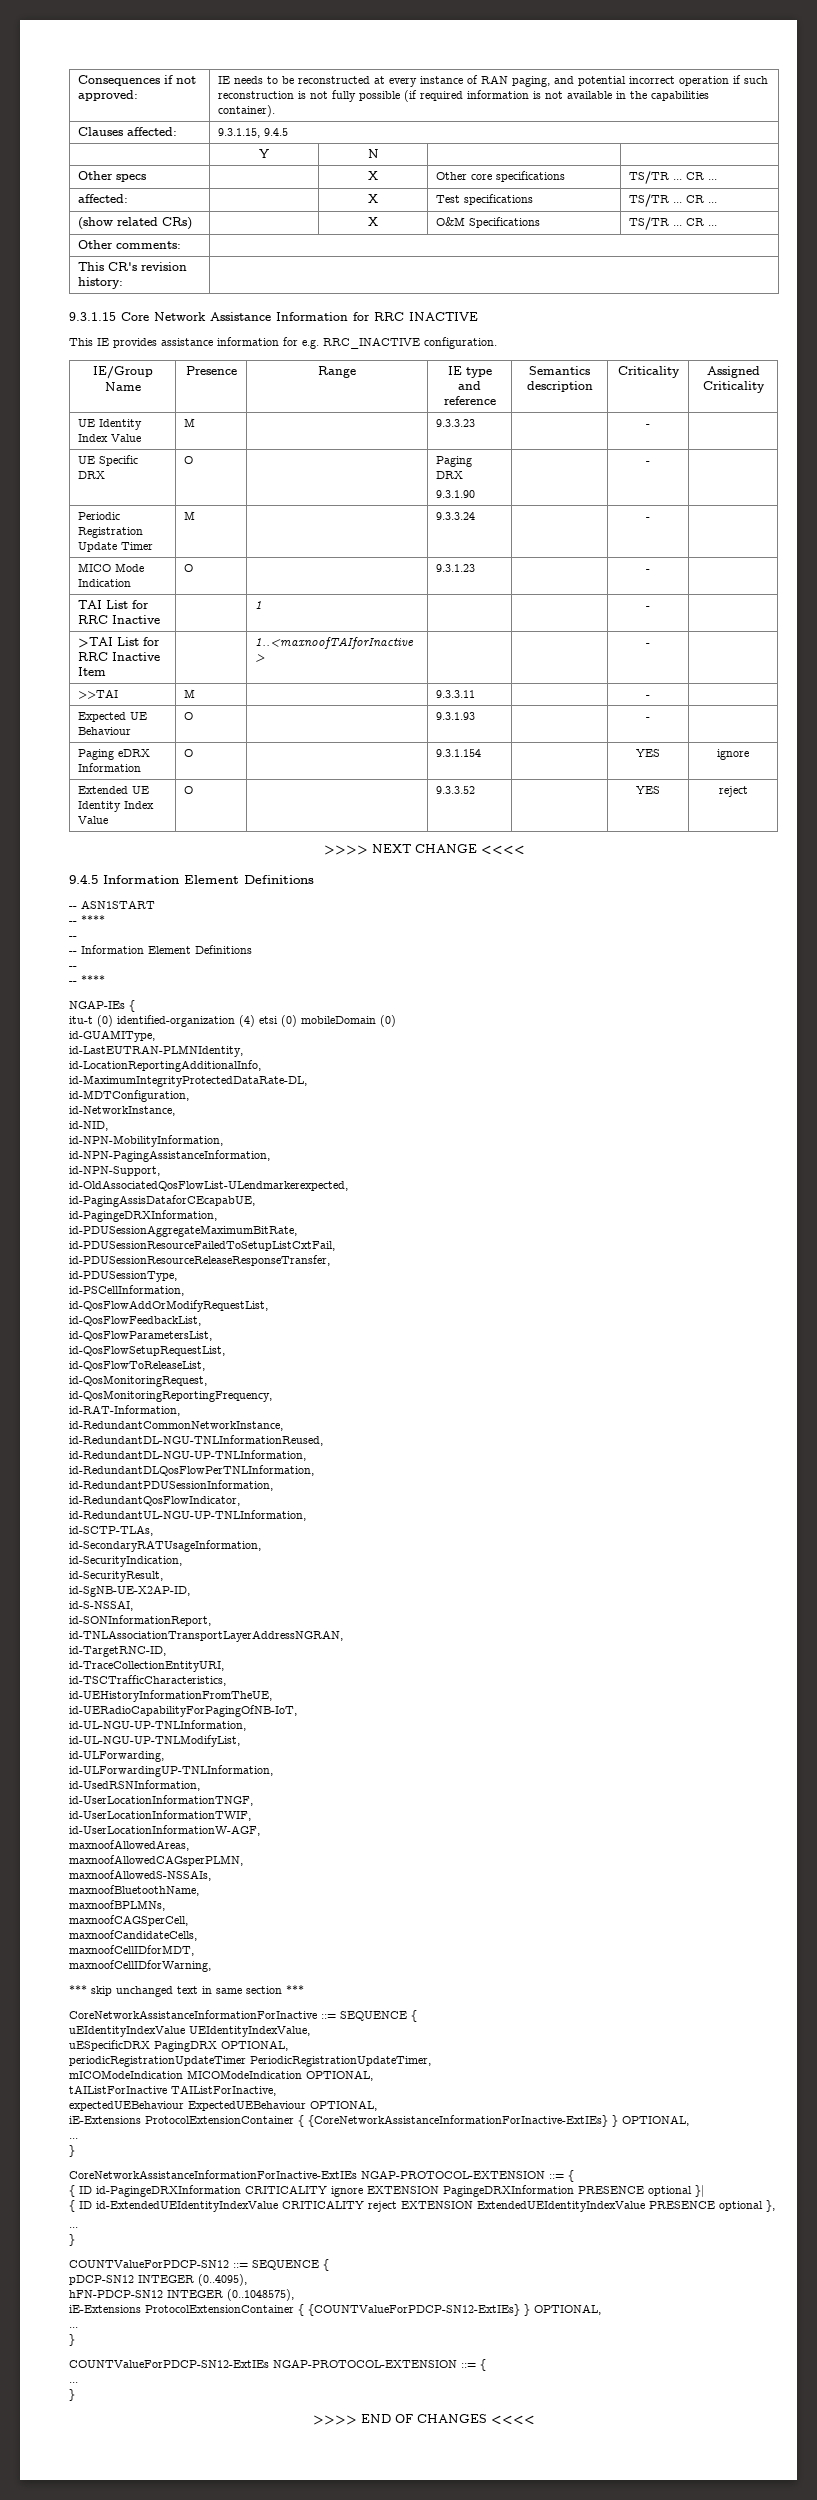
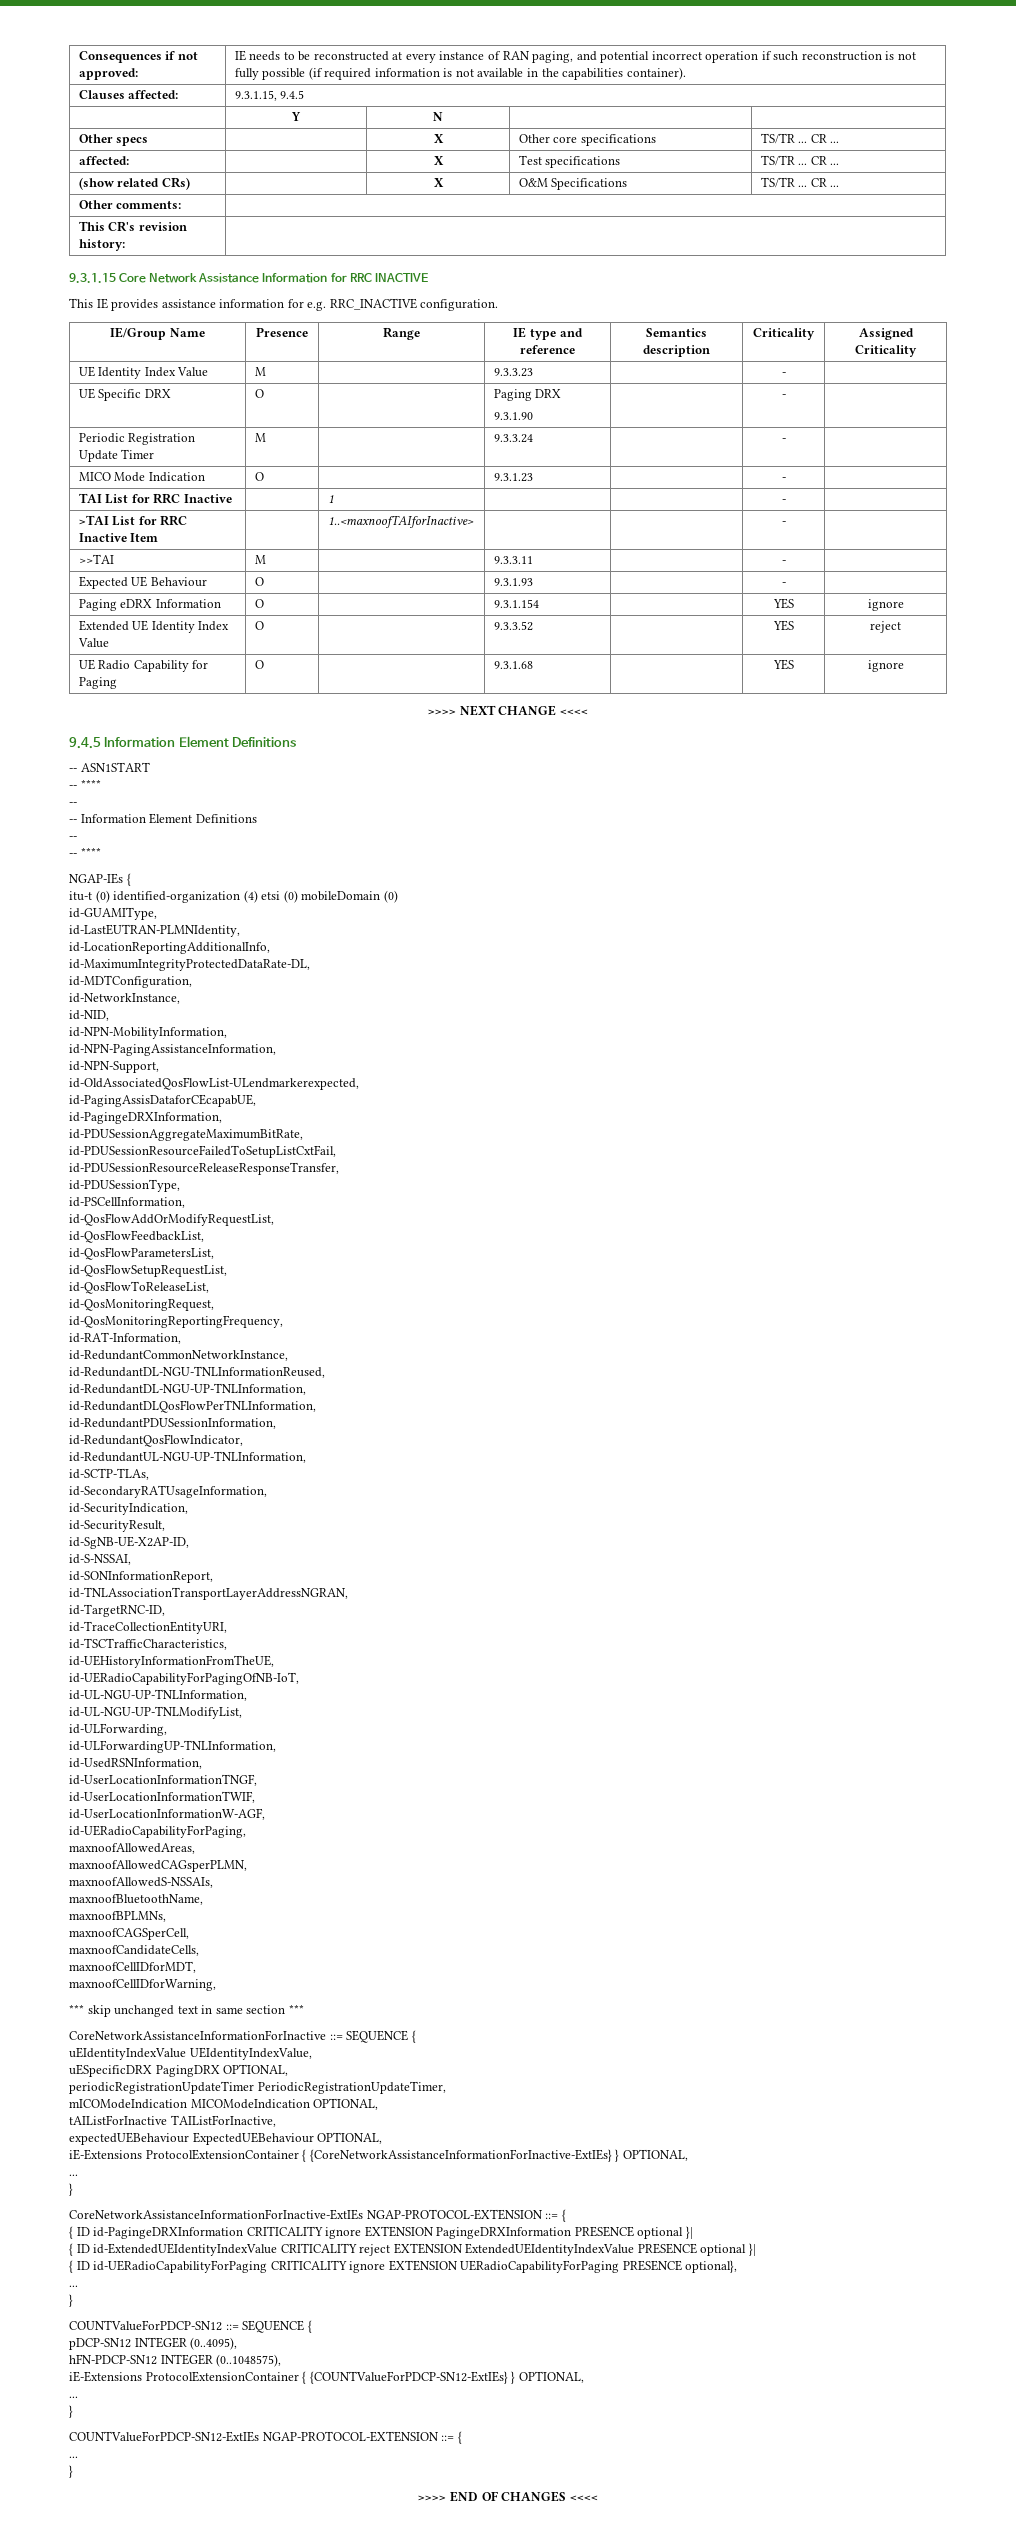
+ UE Radio Capability for Paging | O | | 9.3.1.68 | | YES | ignore
+ id-UERadioCapabilityForPaging,
- { ID id-ExtendedUEIdentityIndexValue CRITICALITY reject EXTENSION ExtendedUEIdentityIndexValue PRESENCE optional },
+ { ID id-ExtendedUEIdentityIndexValue CRITICALITY reject EXTENSION ExtendedUEIdentityIndexValue PRESENCE optional }|
+ { ID id-UERadioCapabilityForPaging CRITICALITY ignore EXTENSION UERadioCapabilityForPaging PRESENCE optional},

